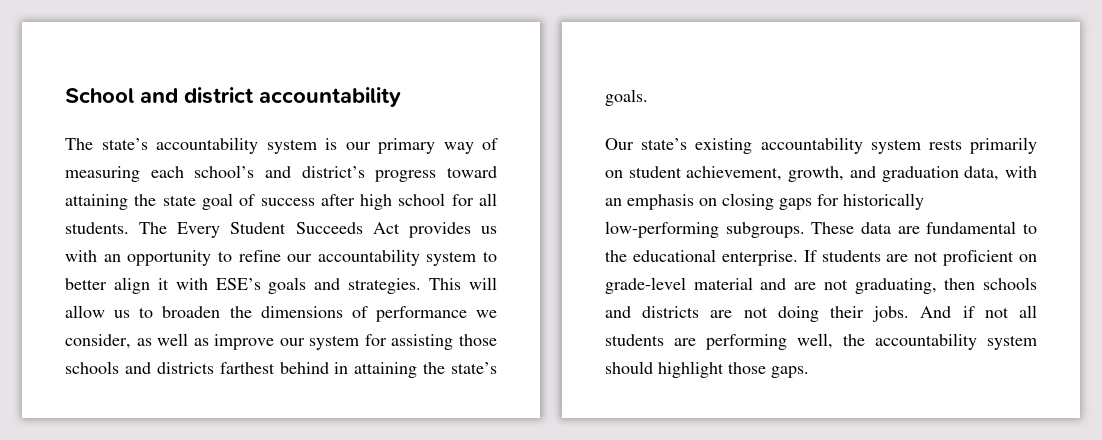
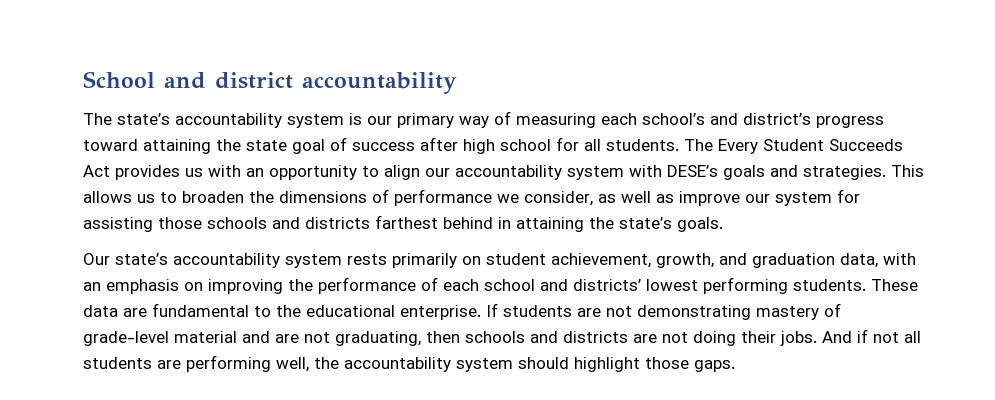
- The Every Student Succeeds Act provides us with an opportunity to refine our accountability system to better align it with ESE’s goals and strategies.
+ The Every Student Succeeds Act provides us with an opportunity to align our accountability system with DESE’s goals and strategies.
- This will allow us to broaden the dimensions of performance we consider, as well as improve our system for assisting those schools and districts farthest behind in attaining the state’s goals.
+ This allows us to broaden the dimensions of performance we consider, as well as improve our system for assisting those schools and districts farthest behind in attaining the state’s goals.
- Our state’s existing accountability system rests primarily on student achievement, growth, and graduation data, with an emphasis on closing gaps for historically low-performing subgroups.
+ Our state’s accountability system rests primarily on student achievement, growth, and graduation data, with an emphasis on improving the performance of each school and districts’ lowest performing students.
- If students are not proficient on grade-level material and are not graduating, then schools and districts are not doing their jobs.
+ If students are not demonstrating mastery of grade-level material and are not graduating, then schools and districts are not doing their jobs.

